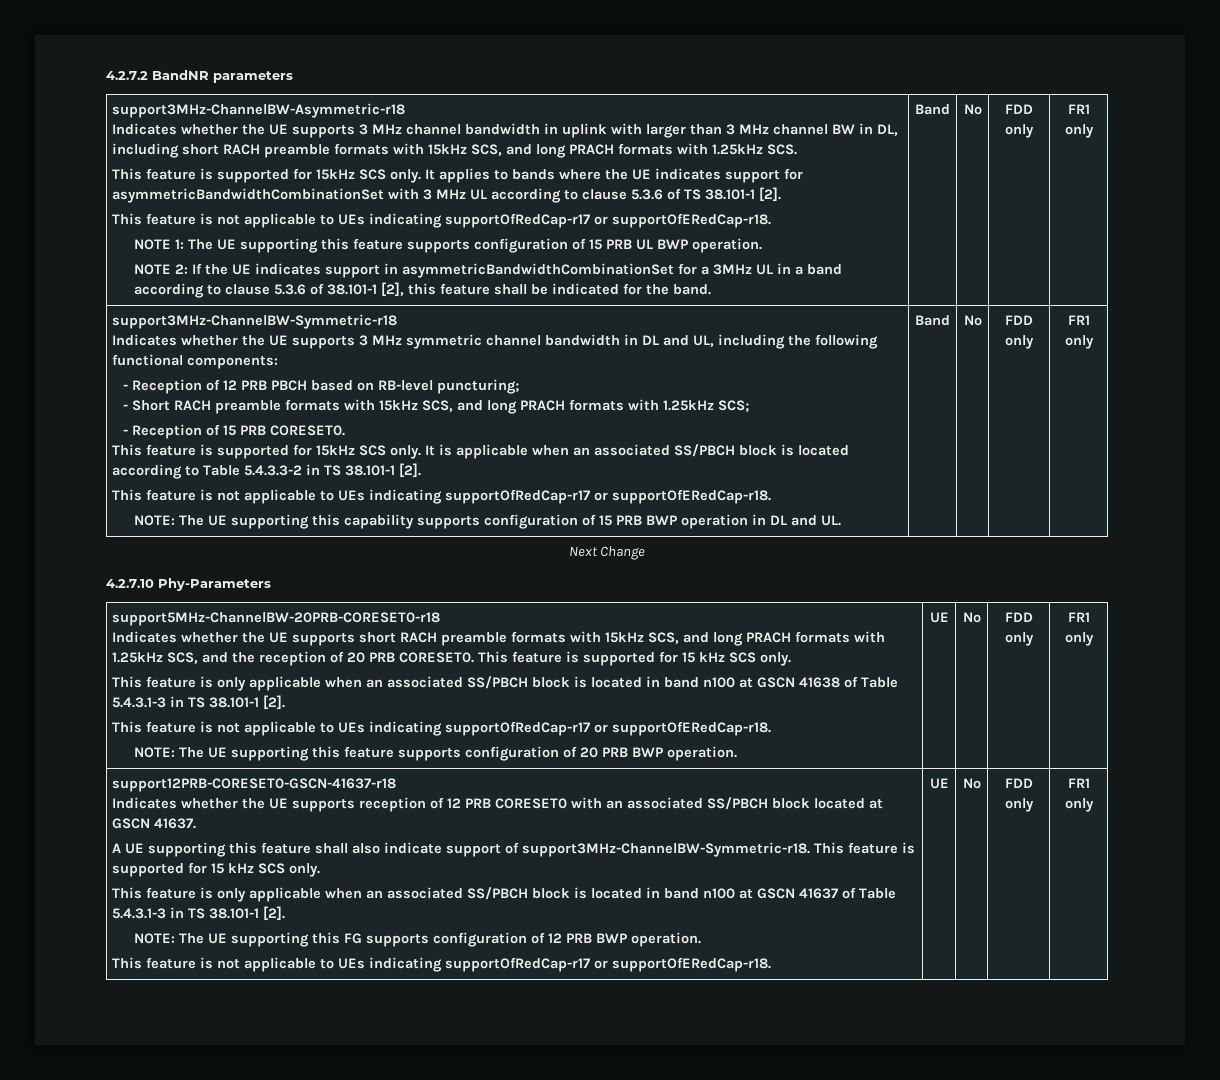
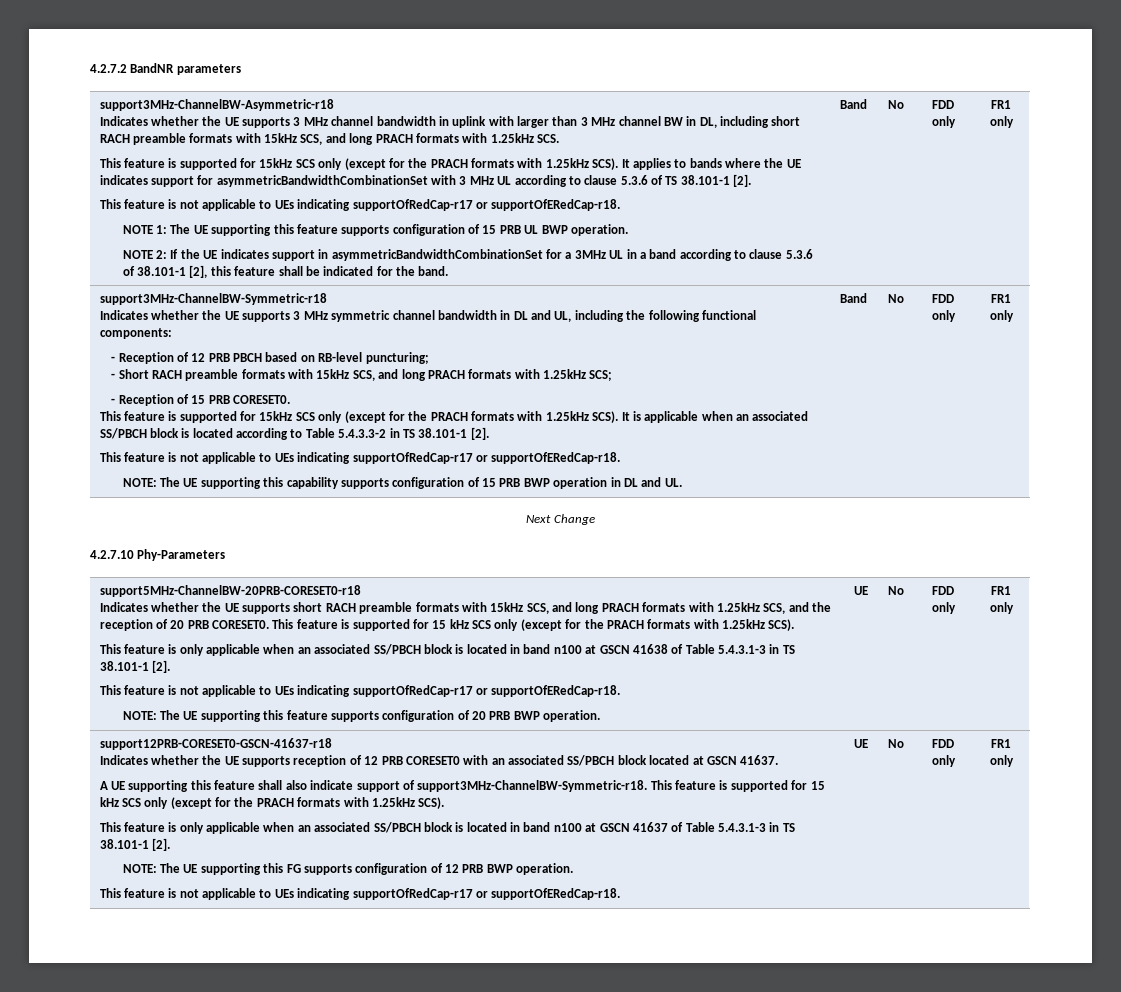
  Indicates whether the UE supports 3 MHz channel bandwidth in uplink with larger than 3 MHz channel BW in DL, including short RACH preamble formats with 15kHz SCS, and long PRACH formats with 1.25kHz SCS.
- This feature is supported for 15kHz SCS only.
+ This feature is supported for 15kHz SCS only (except for the PRACH formats with 1.25kHz SCS).
  - Reception of 15 PRB CORESET0.
- This feature is supported for 15kHz SCS only.
+ This feature is supported for 15kHz SCS only (except for the PRACH formats with 1.25kHz SCS).
- Indicates whether the UE supports short RACH preamble formats with 15kHz SCS, and long PRACH formats with 1.25kHz SCS, and the reception of 20 PRB CORESET0. This feature is supported for 15 kHz SCS only.
+ Indicates whether the UE supports short RACH preamble formats with 15kHz SCS, and long PRACH formats with 1.25kHz SCS, and the reception of 20 PRB CORESET0. This feature is supported for 15 kHz SCS only (except for the PRACH formats with 1.25kHz SCS).
- A UE supporting this feature shall also indicate support of support3MHz-ChannelBW-Symmetric-r18. This feature is supported for 15 kHz SCS only.
+ A UE supporting this feature shall also indicate support of support3MHz-ChannelBW-Symmetric-r18. This feature is supported for 15 kHz SCS only (except for the PRACH formats with 1.25kHz SCS).

